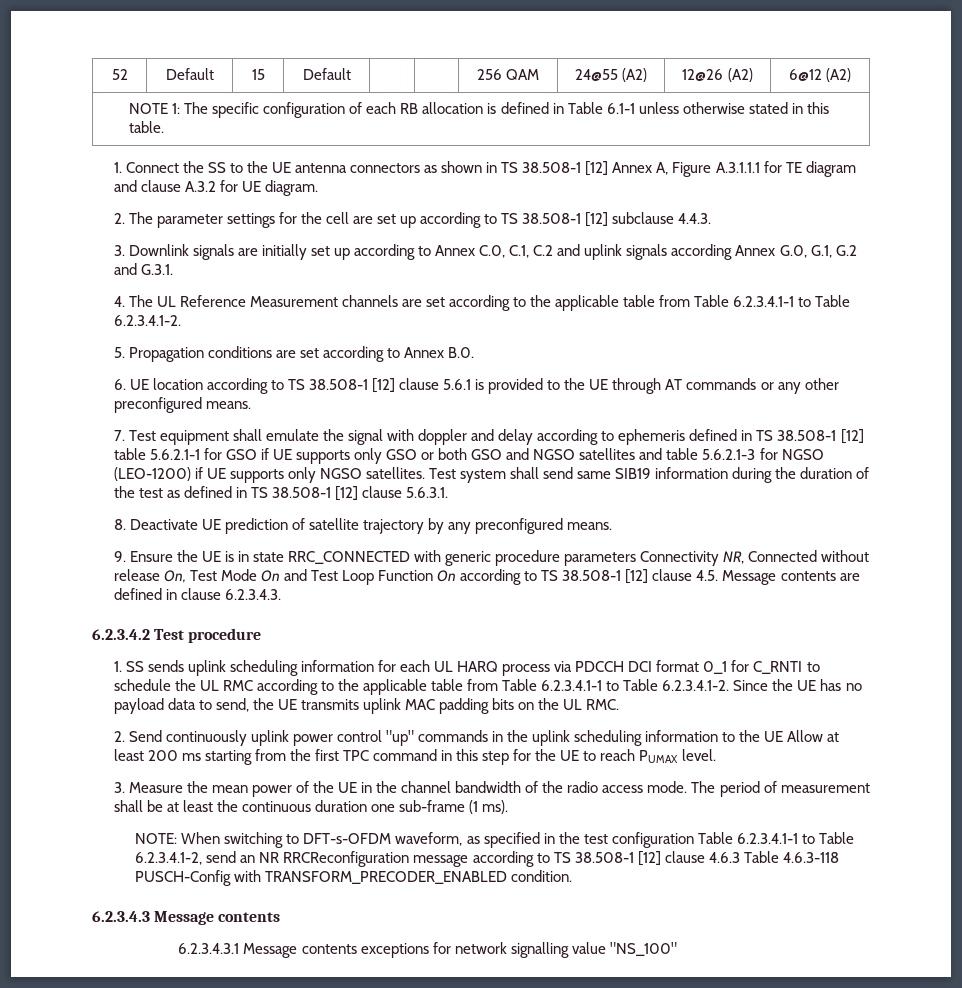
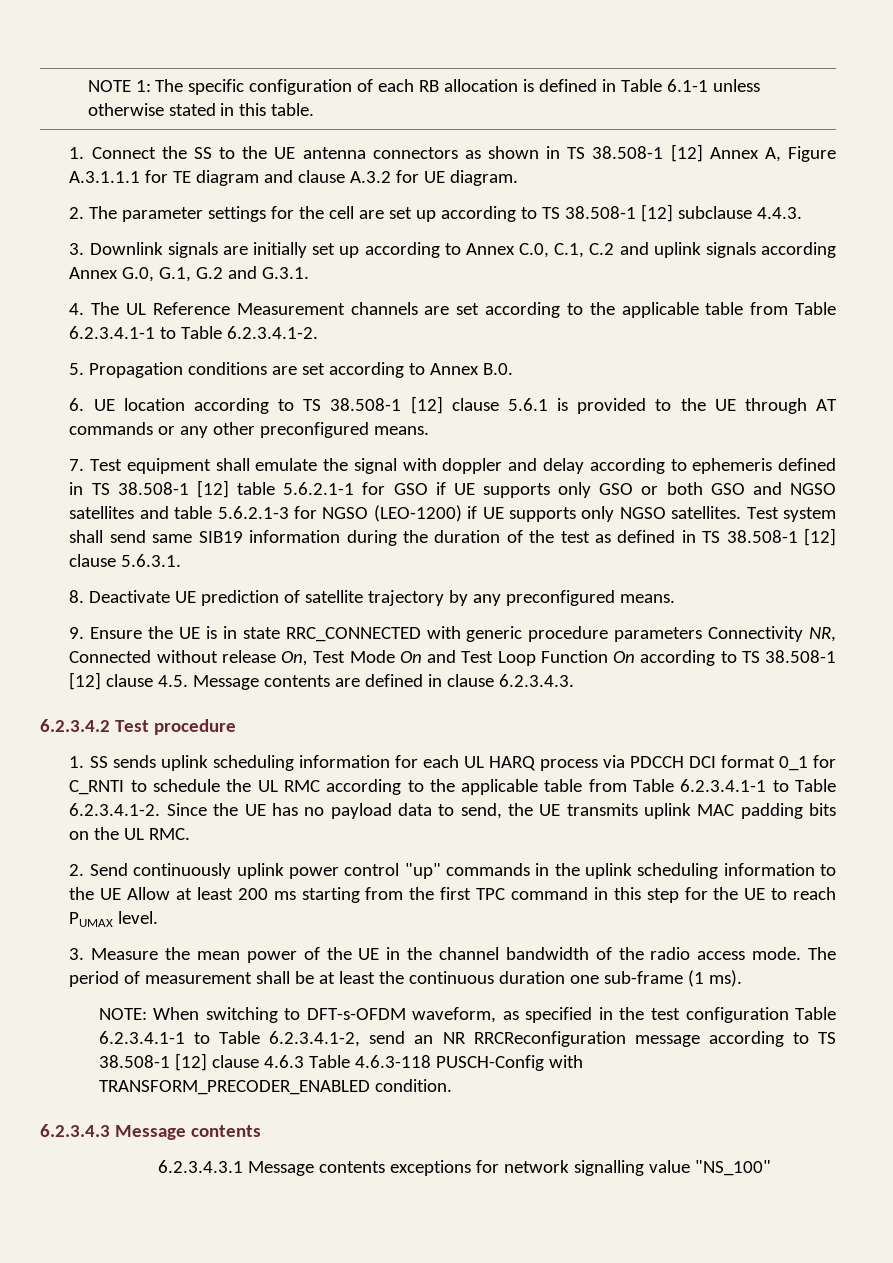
- 52 | Default | 15 | Default | | | 256 QAM | 24@55 (A2) | 12@26 (A2) | 6@12 (A2)

